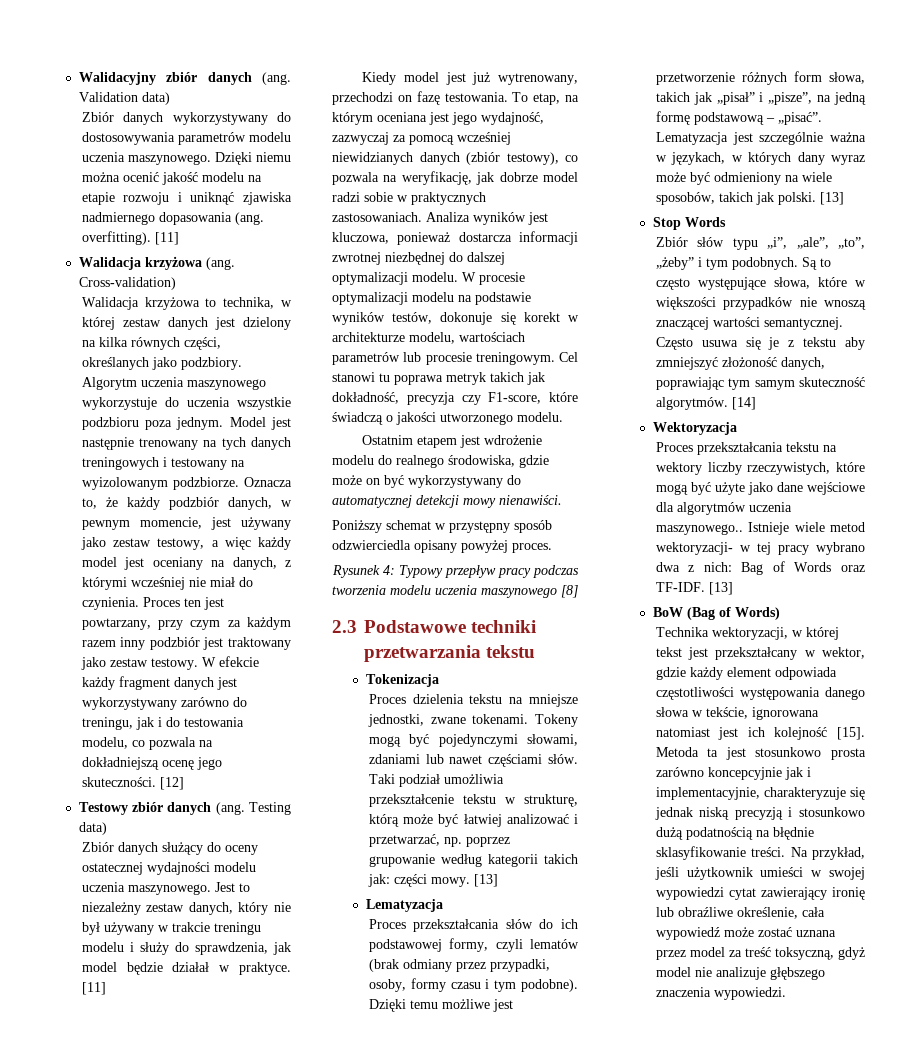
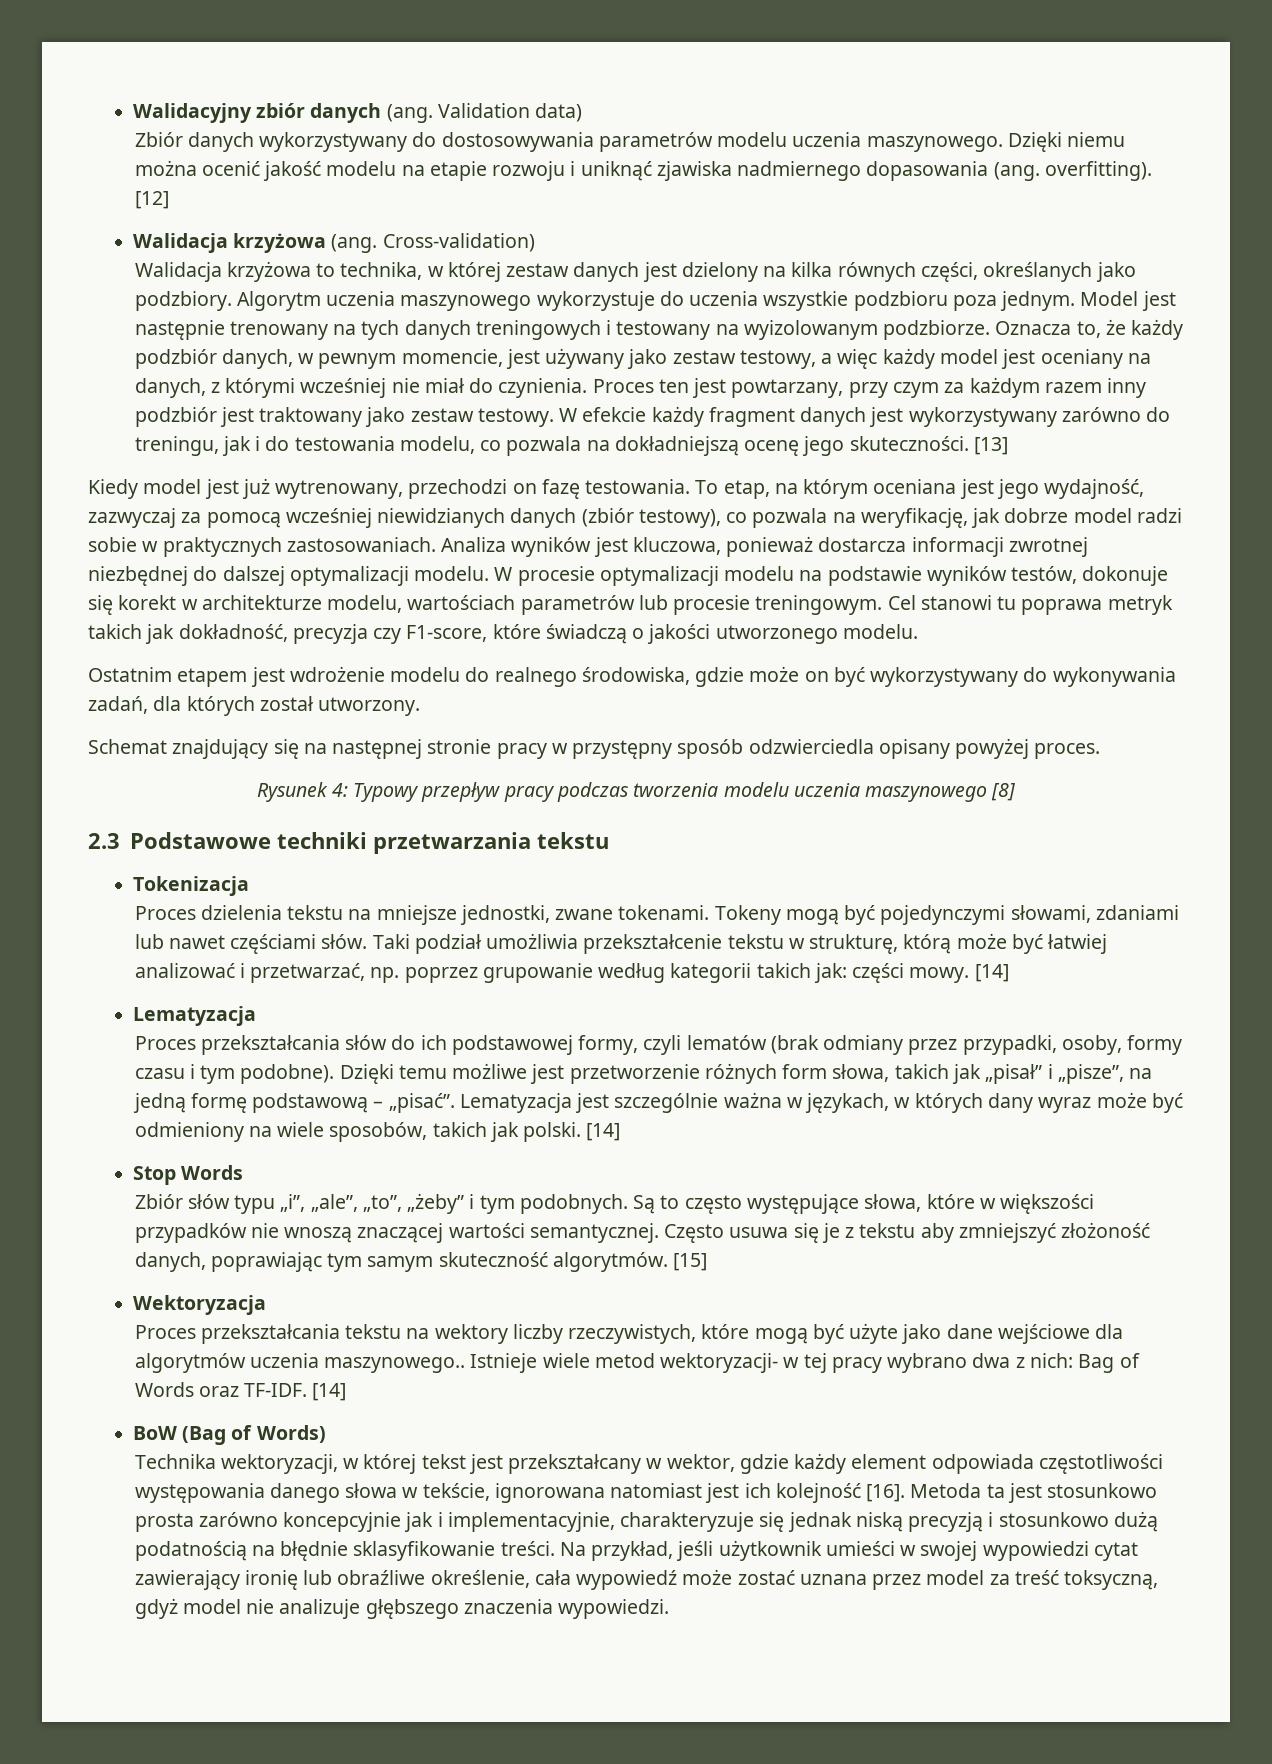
- Dzięki niemu można ocenić jakość modelu na etapie rozwoju i uniknąć zjawiska nadmiernego dopasowania (ang. overfitting). [11]
+ Dzięki niemu można ocenić jakość modelu na etapie rozwoju i uniknąć zjawiska nadmiernego dopasowania (ang. overfitting). [12]
- [12]
- Testowy zbiór danych (ang. Testing data)
- Zbiór danych służący do oceny ostatecznej wydajności modelu uczenia maszynowego. Jest to niezależny zestaw danych, który nie był używany w trakcie treningu modelu i służy do sprawdzenia, jak model będzie działał w praktyce. [11]
+ [13]
- Ostatnim etapem jest wdrożenie modelu do realnego środowiska, gdzie może on być wykorzystywany do automatycznej detekcji mowy nienawiści.
- Poniższy schemat w przystępny sposób odzwierciedla opisany powyżej proces.
+ Ostatnim etapem jest wdrożenie modelu do realnego środowiska, gdzie może on być wykorzystywany do wykonywania zadań, dla których został utworzony.
+ Schemat znajdujący się na następnej stronie pracy w przystępny sposób odzwierciedla opisany powyżej proces.
- Taki podział umożliwia przekształcenie tekstu w strukturę, którą może być łatwiej analizować i przetwarzać, np. poprzez grupowanie według kategorii takich jak: części mowy. [13]
+ Taki podział umożliwia przekształcenie tekstu w strukturę, którą może być łatwiej analizować i przetwarzać, np. poprzez grupowanie według kategorii takich jak: części mowy. [14]
- Lematyzacja jest szczególnie ważna w językach, w których dany wyraz może być odmieniony na wiele sposobów, takich jak polski. [13]
+ Lematyzacja jest szczególnie ważna w językach, w których dany wyraz może być odmieniony na wiele sposobów, takich jak polski. [14]
- [14]
+ [15]
- Istnieje wiele metod wektoryzacji- w tej pracy wybrano dwa z nich: Bag of Words oraz TF-IDF. [13]
+ Istnieje wiele metod wektoryzacji- w tej pracy wybrano dwa z nich: Bag of Words oraz TF-IDF. [14]
- Technika wektoryzacji, w której tekst jest przekształcany w wektor, gdzie każdy element odpowiada częstotliwości występowania danego słowa w tekście, ignorowana natomiast jest ich kolejność [15].
+ Technika wektoryzacji, w której tekst jest przekształcany w wektor, gdzie każdy element odpowiada częstotliwości występowania danego słowa w tekście, ignorowana natomiast jest ich kolejność [16].

